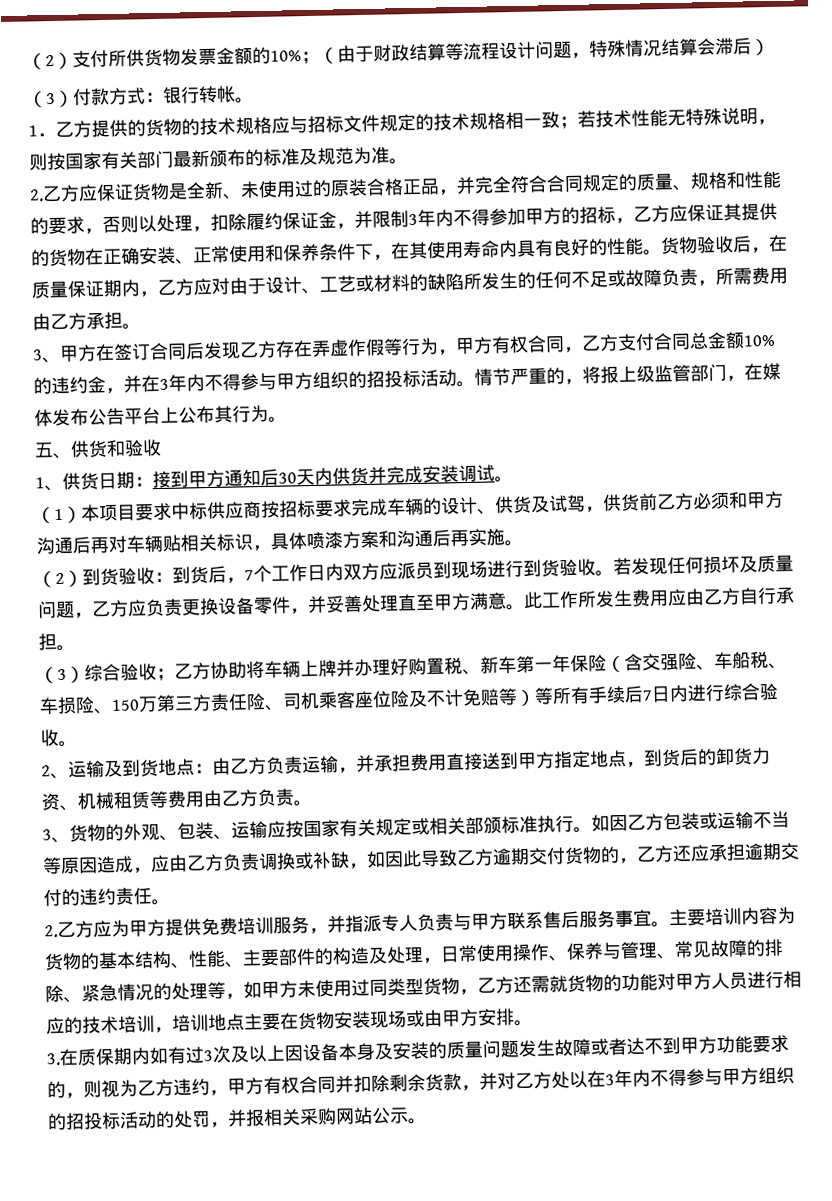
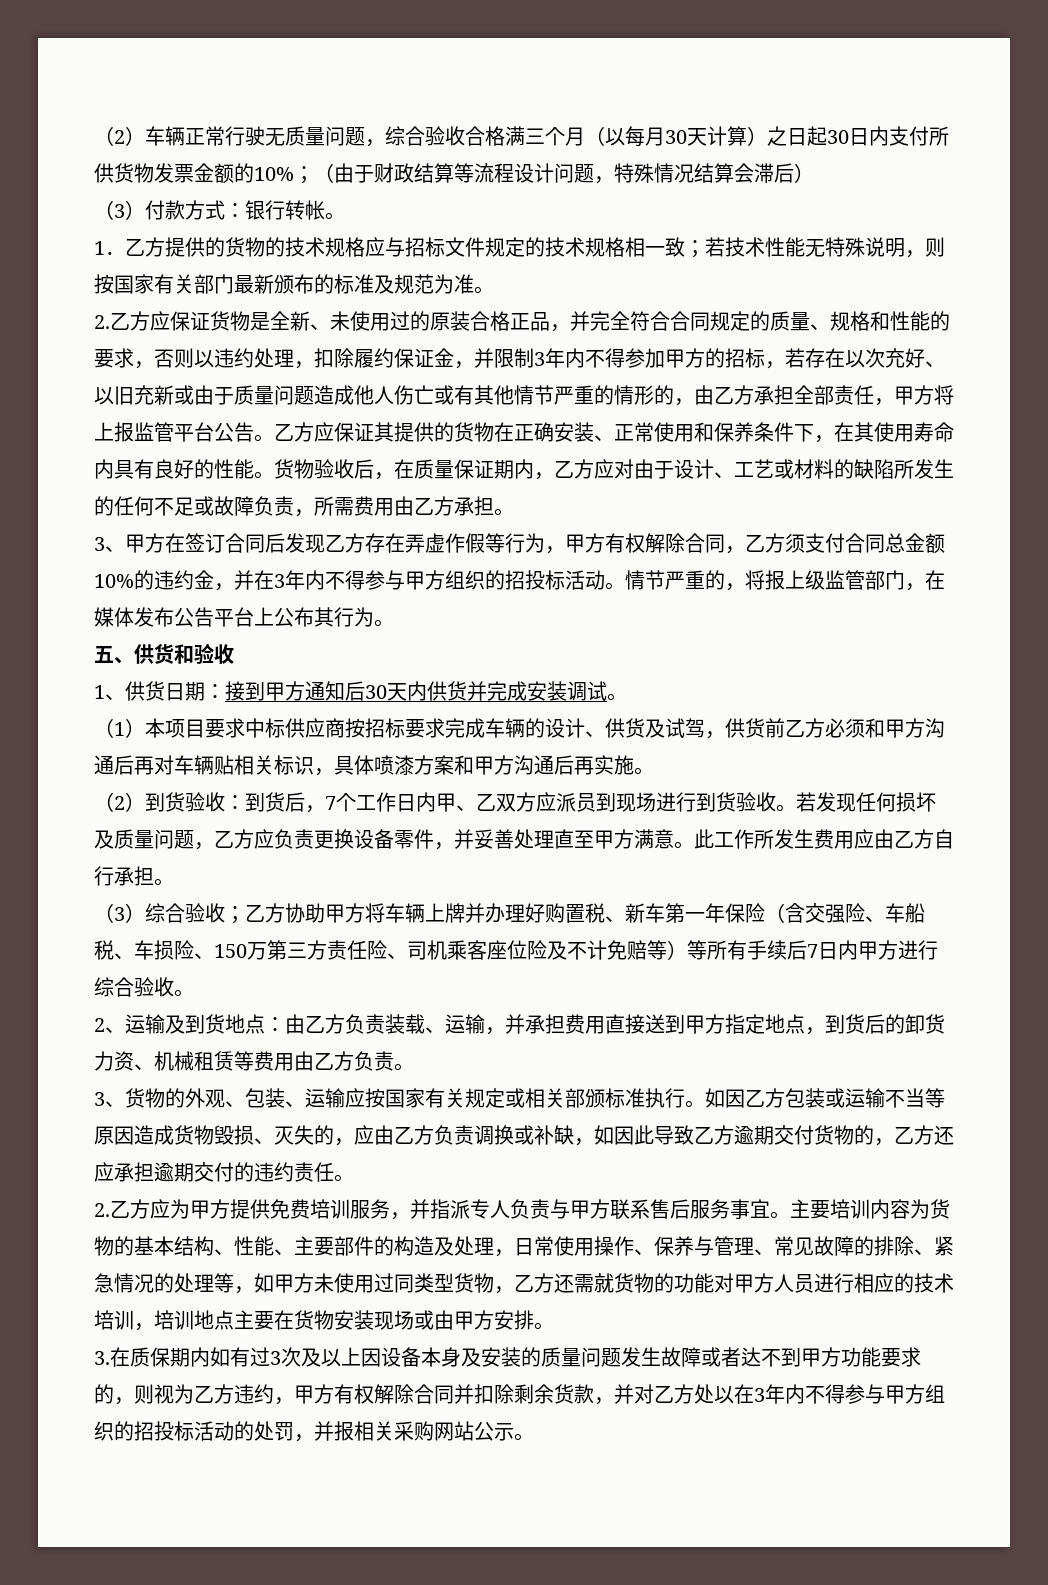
- （2）支付所供货物发票金额的10%；（由于财政结算等流程设计问题，特殊情况结算会滞后）
+ （2）车辆正常行驶无质量问题，综合验收合格满三个月（以每月30天计算）之日起30日内支付所供货物发票金额的10%；（由于财政结算等流程设计问题，特殊情况结算会滞后）
- 2.乙方应保证货物是全新、未使用过的原装合格正品，并完全符合合同规定的质量、规格和性能的要求，否则以处理，扣除履约保证金，并限制3年内不得参加甲方的招标，乙方应保证其提供的货物在正确安装、正常使用和保养条件下，在其使用寿命内具有良好的性能。
+ 2.乙方应保证货物是全新、未使用过的原装合格正品，并完全符合合同规定的质量、规格和性能的要求，否则以违约处理，扣除履约保证金，并限制3年内不得参加甲方的招标，若存在以次充好、以旧充新或由于质量问题造成他人伤亡或有其他情节严重的情形的，由乙方承担全部责任，甲方将上报监管平台公告。乙方应保证其提供的货物在正确安装、正常使用和保养条件下，在其使用寿命内具有良好的性能。
- 3、甲方在签订合同后发现乙方存在弄虚作假等行为，甲方有权合同，乙方支付合同总金额10%的违约金，并在3年内不得参与甲方组织的招投标活动。
+ 3、甲方在签订合同后发现乙方存在弄虚作假等行为，甲方有权解除合同，乙方须支付合同总金额10%的违约金，并在3年内不得参与甲方组织的招投标活动。
- （1）本项目要求中标供应商按招标要求完成车辆的设计、供货及试驾，供货前乙方必须和甲方沟通后再对车辆贴相关标识，具体喷漆方案和沟通后再实施。
+ （1）本项目要求中标供应商按招标要求完成车辆的设计、供货及试驾，供货前乙方必须和甲方沟通后再对车辆贴相关标识，具体喷漆方案和甲方沟通后再实施。
- （2）到货验收：到货后，7个工作日内双方应派员到现场进行到货验收。
+ （2）到货验收：到货后，7个工作日内甲、乙双方应派员到现场进行到货验收。
- （3）综合验收；乙方协助将车辆上牌并办理好购置税、新车第一年保险（含交强险、车船税、车损险、150万第三方责任险、司机乘客座位险及不计免赔等）等所有手续后7日内进行综合验收。
+ （3）综合验收；乙方协助甲方将车辆上牌并办理好购置税、新车第一年保险（含交强险、车船税、车损险、150万第三方责任险、司机乘客座位险及不计免赔等）等所有手续后7日内甲方进行综合验收。
- 2、运输及到货地点：由乙方负责运输，并承担费用直接送到甲方指定地点，到货后的卸货力资、机械租赁等费用由乙方负责。
+ 2、运输及到货地点：由乙方负责装载、运输，并承担费用直接送到甲方指定地点，到货后的卸货力资、机械租赁等费用由乙方负责。
- 如因乙方包装或运输不当等原因造成，应由乙方负责调换或补缺，如因此导致乙方逾期交付货物的，乙方还应承担逾期交付的违约责任。
+ 如因乙方包装或运输不当等原因造成货物毁损、灭失的，应由乙方负责调换或补缺，如因此导致乙方逾期交付货物的，乙方还应承担逾期交付的违约责任。
- 3.在质保期内如有过3次及以上因设备本身及安装的质量问题发生故障或者达不到甲方功能要求的，则视为乙方违约，甲方有权合同并扣除剩余货款，并对乙方处以在3年内不得参与甲方组织的招投标活动的处罚，并报相关采购网站公示。
+ 3.在质保期内如有过3次及以上因设备本身及安装的质量问题发生故障或者达不到甲方功能要求的，则视为乙方违约，甲方有权解除合同并扣除剩余货款，并对乙方处以在3年内不得参与甲方组织的招投标活动的处罚，并报相关采购网站公示。

